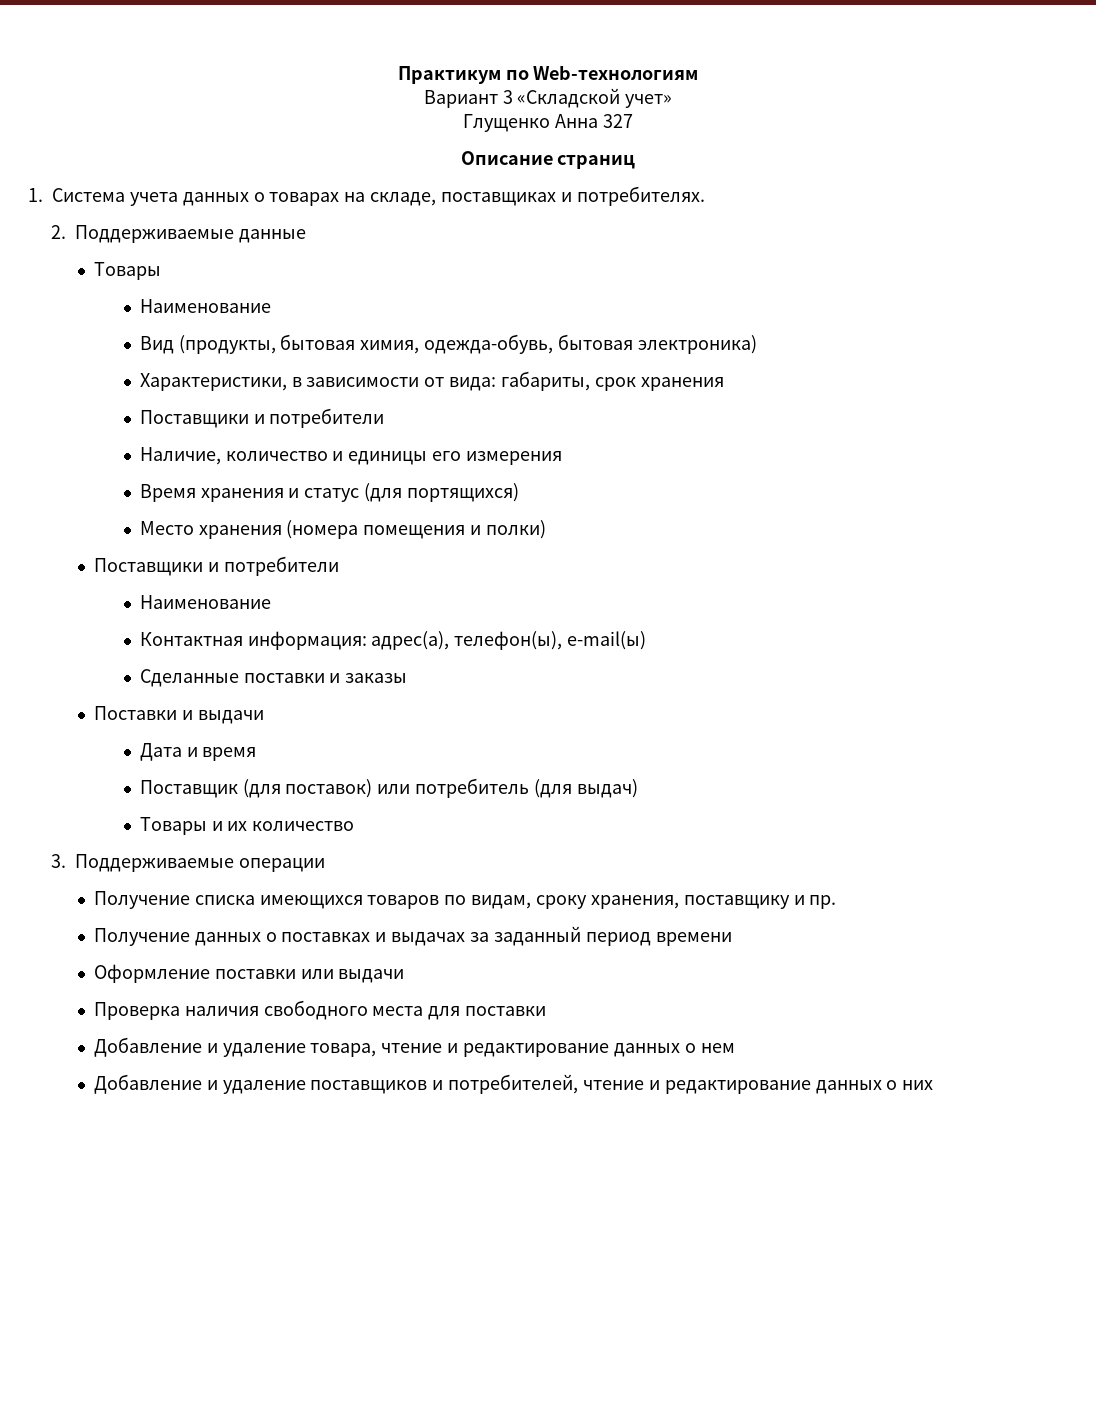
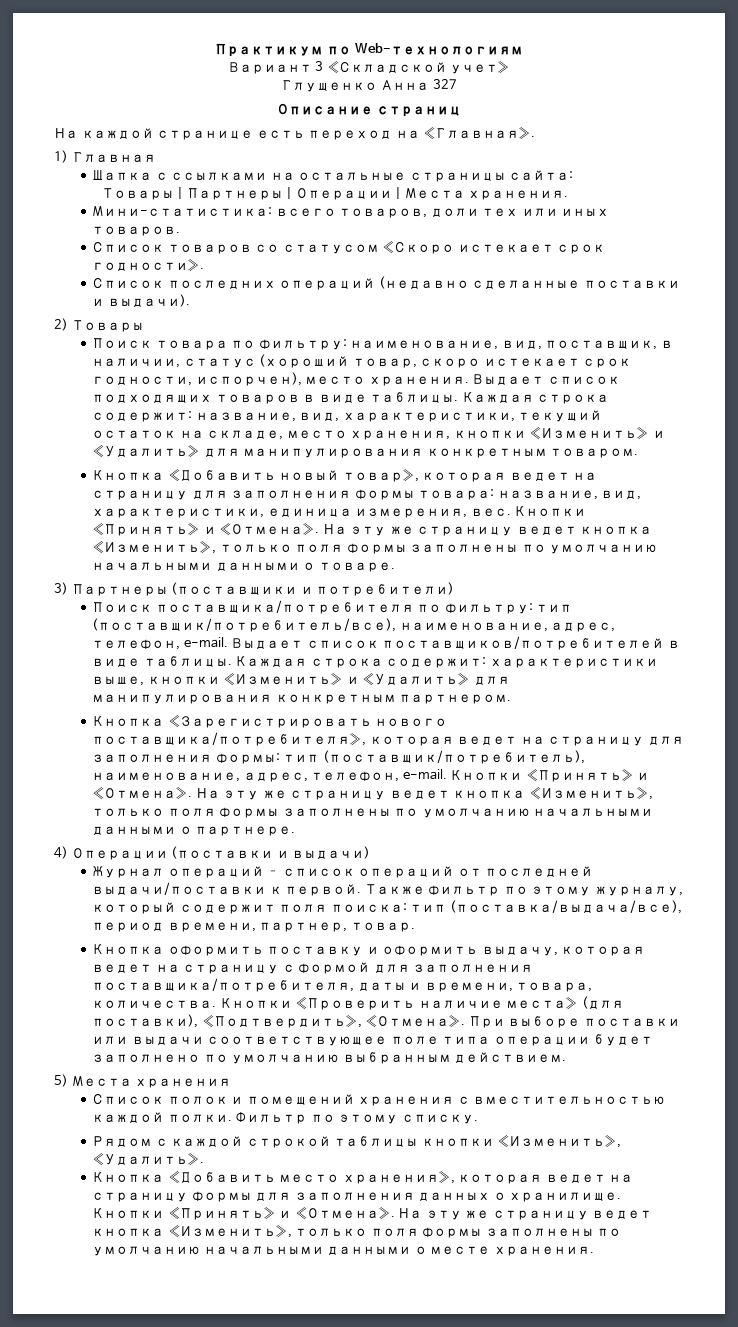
- 1. Система учета данных о товарах на складе, поставщиках и потребителях.
- 2. Поддерживаемые данные
- Товары
- Наименование
- Вид (продукты, бытовая химия, одежда-обувь, бытовая электроника)
- Характеристики, в зависимости от вида: габариты, срок хранения
- Поставщики и потребители
- Наличие, количество и единицы его измерения
- Время хранения и статус (для портящихся)
- Место хранения (номера помещения и полки)
- Поставщики и потребители
- Наименование
- Контактная информация: адрес(а), телефон(ы), e-mail(ы)
- Сделанные поставки и заказы
- Поставки и выдачи
- Дата и время
- Поставщик (для поставок) или потребитель (для выдач)
- Товары и их количество
- 3. Поддерживаемые операции
- Получение списка имеющихся товаров по видам, сроку хранения, поставщику и пр.
- Получение данных о поставках и выдачах за заданный период времени
- Оформление поставки или выдачи
- Проверка наличия свободного места для поставки
- Добавление и удаление товара, чтение и редактирование данных о нем
- Добавление и удаление поставщиков и потребителей, чтение и редактирование данных о них
+ На каждой странице есть переход на «Главная».
+ 1) Главная
+ Шапка с ссылками на остальные страницы сайта:
+ Товары | Партнеры | Операции | Места хранения.
+ Мини-статистика: всего товаров, доли тех или иных товаров.
+ Список товаров со статусом «Скоро истекает срок годности».
+ Список последних операций (недавно сделанные поставки и выдачи).
+ 2) Товары
+ Поиск товара по фильтру: наименование, вид, поставщик, в наличии, статус (хороший товар, скоро истекает срок годности, испорчен), место хранения. Выдает список подходящих товаров в виде таблицы. Каждая строка содержит: название, вид, характеристики, текущий остаток на складе, место хранения, кнопки «Изменить» и «Удалить» для манипулирования конкретным товаром.
+ Кнопка «Добавить новый товар», которая ведет на страницу для заполнения формы товара: название, вид, характеристики, единица измерения, вес. Кнопки «Принять» и «Отмена». На эту же страницу ведет кнопка «Изменить», только поля формы заполнены по умолчанию начальными данными о товаре.
+ 3) Партнеры (поставщики и потребители)
+ Поиск поставщика/потребителя по фильтру: тип (поставщик/потребитель/все), наименование, адрес, телефон, e-mail. Выдает список поставщиков/потребителей в виде таблицы. Каждая строка содержит: характеристики выше, кнопки «Изменить» и «Удалить» для манипулирования конкретным партнером.
+ Кнопка «Зарегистрировать нового поставщика/потребителя», которая ведет на страницу для заполнения формы: тип (поставщик/потребитель), наименование, адрес, телефон, e-mail. Кнопки «Принять» и «Отмена». На эту же страницу ведет кнопка «Изменить», только поля формы заполнены по умолчанию начальными данными о партнере.
+ 4) Операции (поставки и выдачи)
+ Журнал операций – список операций от последней выдачи/поставки к первой. Также фильтр по этому журналу, который содержит поля поиска: тип (поставка/выдача/все), период времени, партнер, товар.
+ Кнопка оформить поставку и оформить выдачу, которая ведет на страницу с формой для заполнения поставщика/потребителя, даты и времени, товара, количества. Кнопки «Проверить наличие места» (для поставки), «Подтвердить», «Отмена». При выборе поставки или выдачи соответствующее поле типа операции будет заполнено по умолчанию выбранным действием.
+ 5) Места хранения
+ Список полок и помещений хранения с вместительностью каждой полки. Фильтр по этому списку.
+ Рядом с каждой строкой таблицы кнопки «Изменить», «Удалить».
+ Кнопка «Добавить место хранения», которая ведет на страницу формы для заполнения данных о хранилище. Кнопки «Принять» и «Отмена». На эту же страницу ведет кнопка «Изменить», только поля формы заполнены по умолчанию начальными данными о месте хранения.

